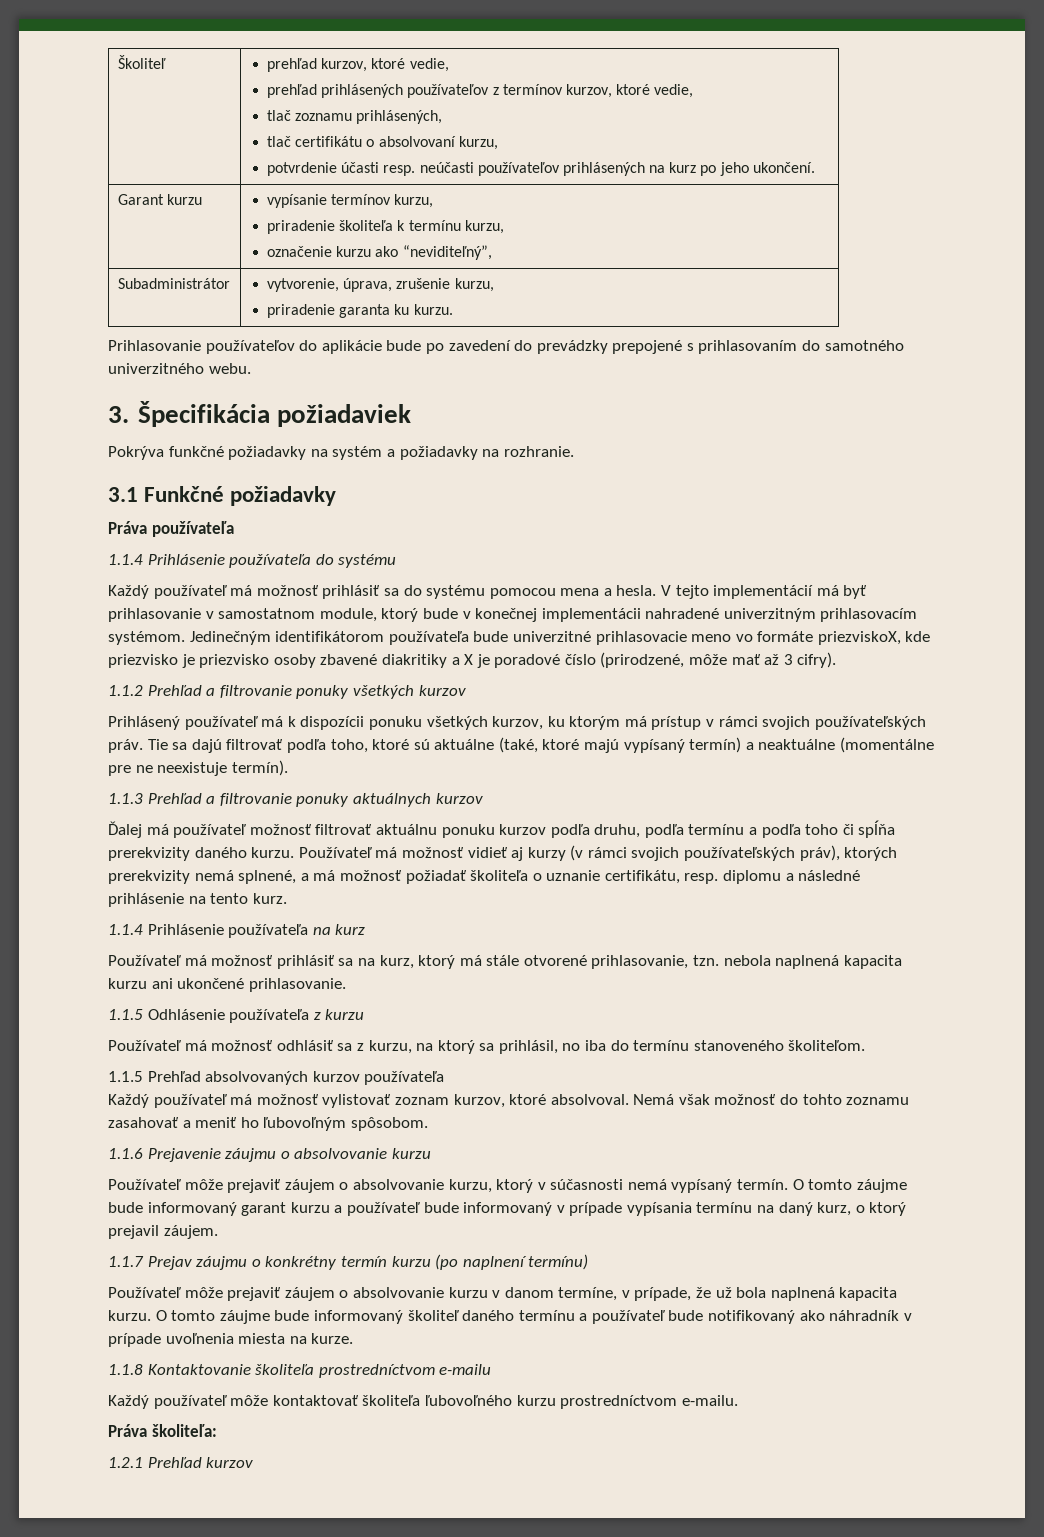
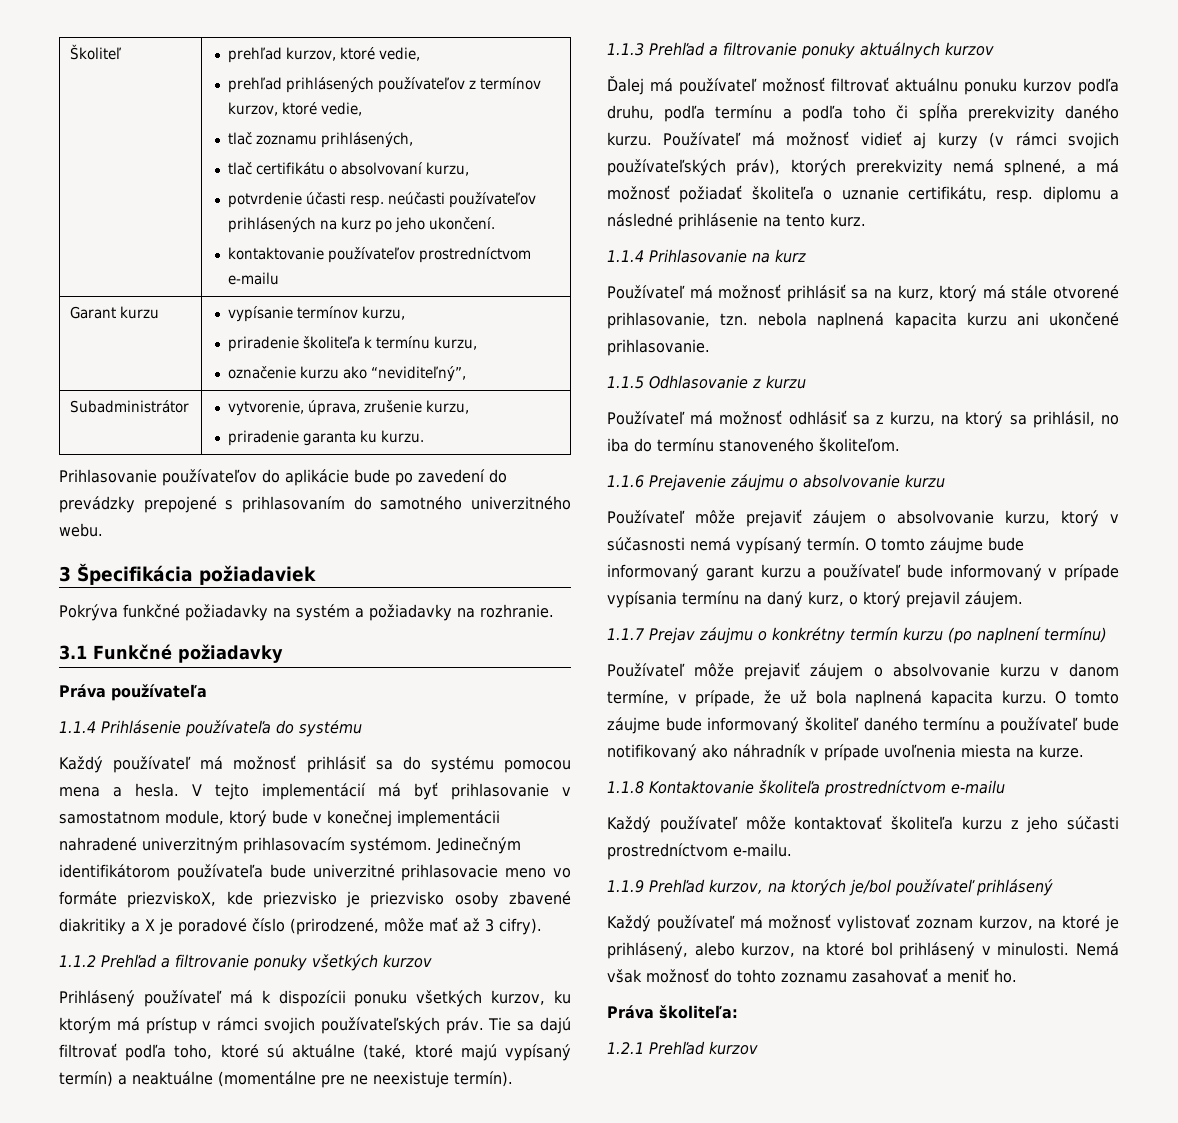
  Školiteľ | prehľad kurzov, ktoré vedie,
  prehľad prihlásených používateľov z termínov kurzov, ktoré vedie,
  tlač zoznamu prihlásených,
  tlač certifikátu o absolvovaní kurzu,
  potvrdenie účasti resp. neúčasti používateľov prihlásených na kurz po jeho ukončení.
+ kontaktovanie používateľov prostredníctvom e-mailu
- 3. Špecifikácia požiadaviek
+ 3 Špecifikácia požiadaviek
- 1.1.4 Prihlásenie používateľa na kurz
+ 1.1.4 Prihlasovanie na kurz
- 1.1.5 Odhlásenie používateľa z kurzu
+ 1.1.5 Odhlasovanie z kurzu
- 1.1.5 Prehľad absolvovaných kurzov používateľa
- Každý používateľ má možnosť vylistovať zoznam kurzov, ktoré absolvoval. Nemá však možnosť do tohto zoznamu zasahovať a meniť ho ľubovoľným spôsobom.
- Každý používateľ môže kontaktovať školiteľa ľubovoľného kurzu prostredníctvom e-mailu.
+ Každý používateľ môže kontaktovať školiteľa kurzu z jeho súčasti prostredníctvom e-mailu.
+ 1.1.9 Prehľad kurzov, na ktorých je/bol používateľ prihlásený
+ Každý používateľ má možnosť vylistovať zoznam kurzov, na ktoré je prihlásený, alebo kurzov, na ktoré bol prihlásený v minulosti. Nemá však možnosť do tohto zoznamu zasahovať a meniť ho.

